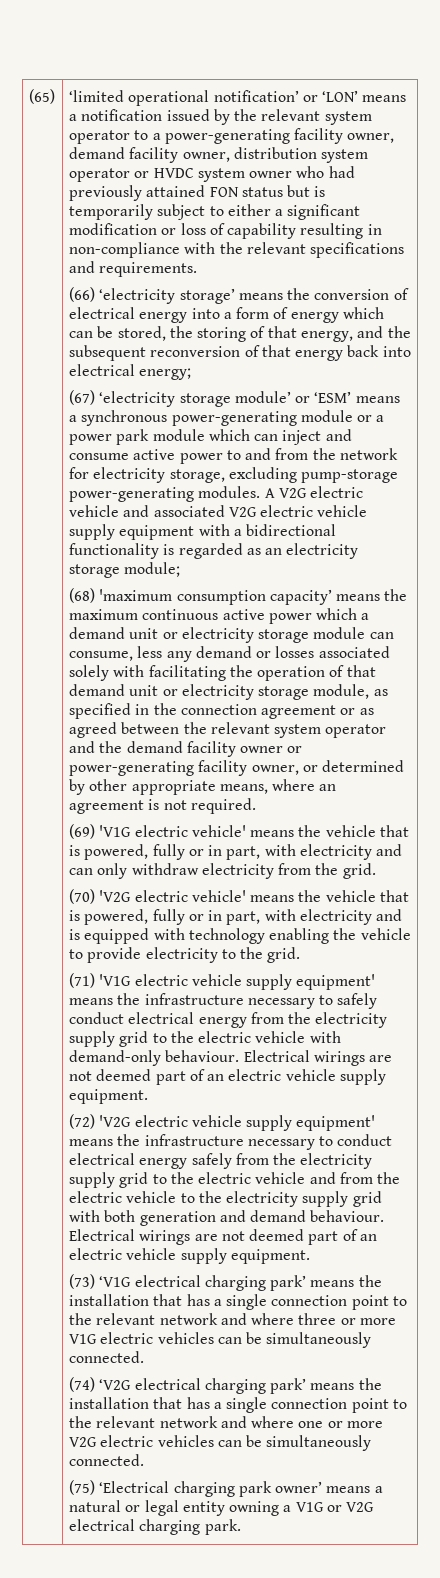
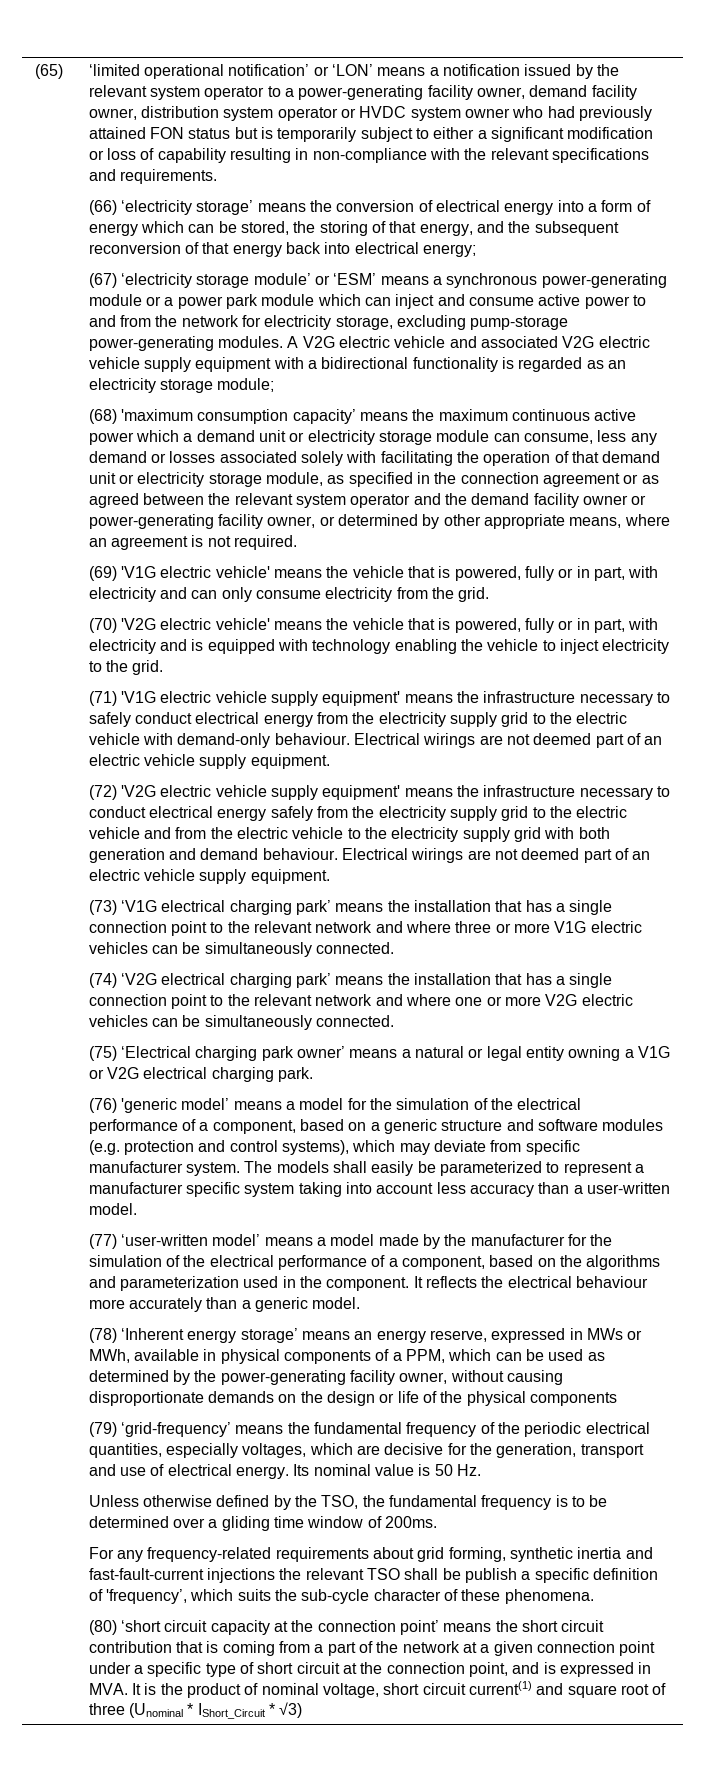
- (69) 'V1G electric vehicle' means the vehicle that is powered, fully or in part, with electricity and can only withdraw electricity from the grid.
+ (69) 'V1G electric vehicle' means the vehicle that is powered, fully or in part, with electricity and can only consume electricity from the grid.
- (70) 'V2G electric vehicle' means the vehicle that is powered, fully or in part, with electricity and is equipped with technology enabling the vehicle to provide electricity to the grid.
+ (70) 'V2G electric vehicle' means the vehicle that is powered, fully or in part, with electricity and is equipped with technology enabling the vehicle to inject electricity to the grid.
+ (76) 'generic model’ means a model for the simulation of the electrical performance of a component, based on a generic structure and software modules (e.g. protection and control systems), which may deviate from specific manufacturer system. The models shall easily be parameterized to represent a manufacturer specific system taking into account less accuracy than a user-written model.
+ (77) ‘user-written model’ means a model made by the manufacturer for the simulation of the electrical performance of a component, based on the algorithms and parameterization used in the component. It reflects the electrical behaviour more accurately than a generic model.
+ (78) ‘Inherent energy storage’ means an energy reserve, expressed in MWs or MWh, available in physical components of a PPM, which can be used as determined by the power-generating facility owner, without causing disproportionate demands on the design or life of the physical components
+ (79) ‘grid-frequency’ means the fundamental frequency of the periodic electrical quantities, especially voltages, which are decisive for the generation, transport and use of electrical energy. Its nominal value is 50 Hz.
+ Unless otherwise defined by the TSO, the fundamental frequency is to be determined over a gliding time window of 200ms.
+ For any frequency-related requirements about grid forming, synthetic inertia and fast-fault-current injections the relevant TSO shall be publish a specific definition of 'frequency’, which suits the sub-cycle character of these phenomena.
+ (80) ‘short circuit capacity at the connection point’ means the short circuit contribution that is coming from a part of the network at a given connection point under a specific type of short circuit at the connection point, and is expressed in MVA. It is the product of nominal voltage, short circuit current(1) and square root of three (Unominal * IShort_Circuit * √3)

